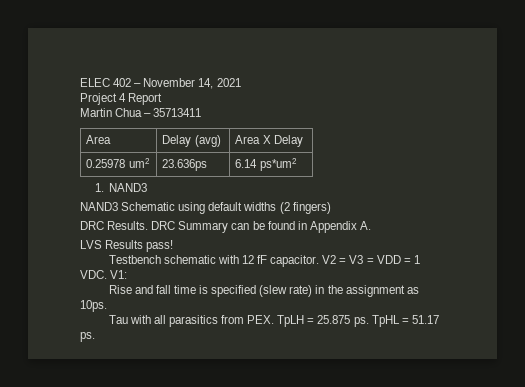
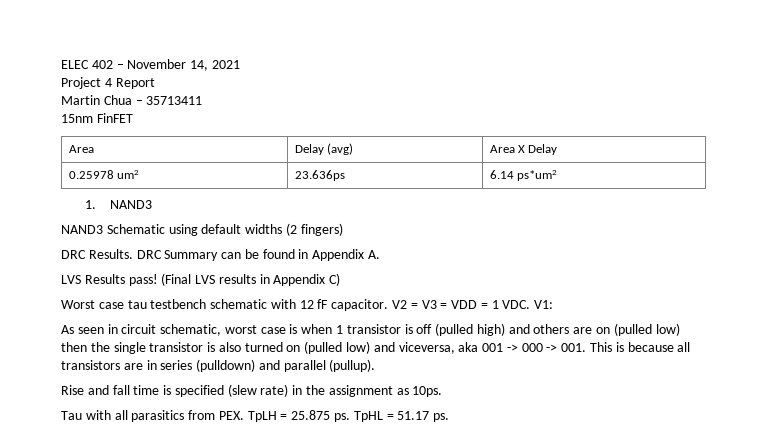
+ 15nm FinFET
- LVS Results pass!
- Testbench schematic with 12 fF capacitor.
+ LVS Results pass! (Final LVS results in Appendix C)
+ Worst case tau testbench schematic with 12 fF capacitor.
+ As seen in circuit schematic, worst case is when 1 transistor is off (pulled high) and others are on (pulled low) then the single transistor is also turned on (pulled low) and viceversa, aka 001 -> 000 -> 001. This is because all transistors are in series (pulldown) and parallel (pullup).

